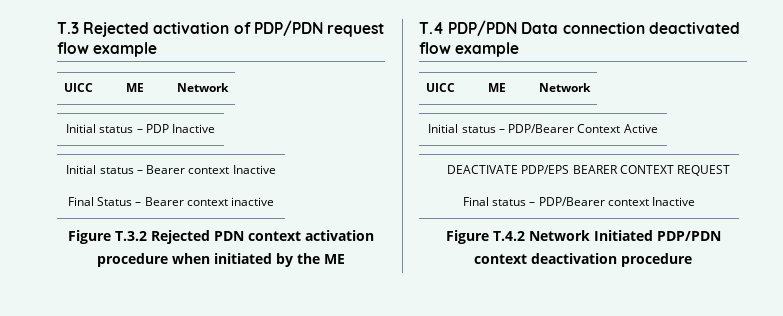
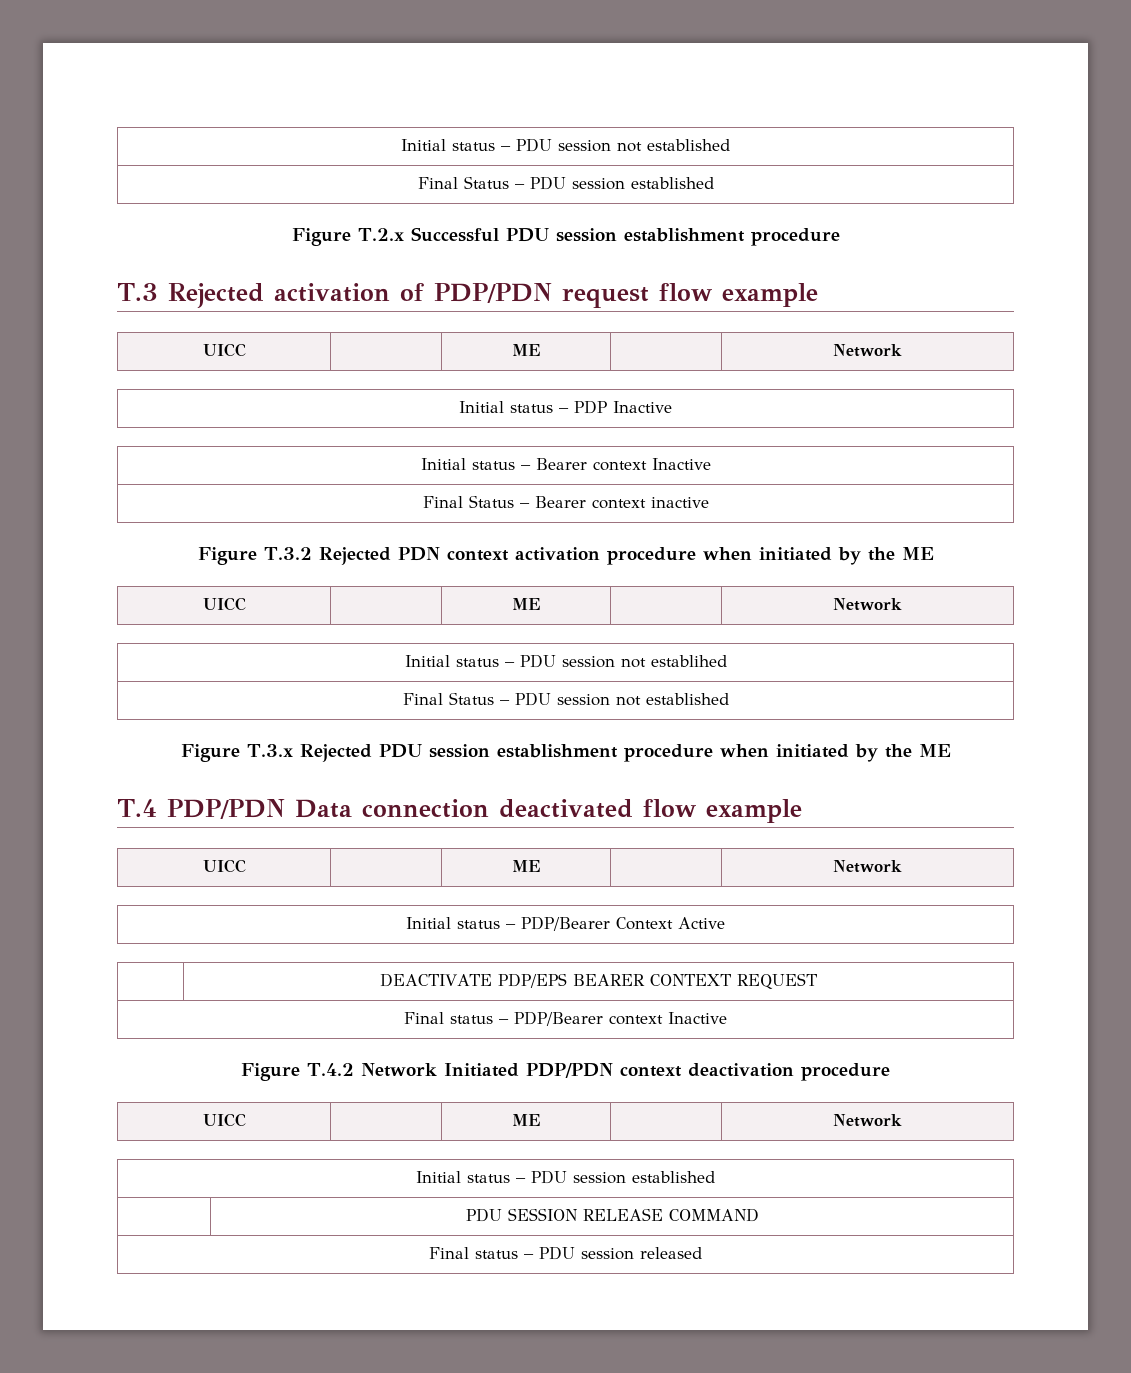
+ Initial status – PDU session not established
+ Final Status – PDU session established
+ Figure T.2.x Successful PDU session establishment procedure
  Figure T.3.2 Rejected PDN context activation procedure when initiated by the ME
+ UICC | | ME | | Network
+ Initial status – PDU session not establihed
+ Final Status – PDU session not established
+ Figure T.3.x Rejected PDU session establishment procedure when initiated by the ME
  Figure T.4.2 Network Initiated PDP/PDN context deactivation procedure
+ UICC | | ME | | Network
+ Initial status – PDU session established
+ | PDU SESSION RELEASE COMMAND
+ Final status – PDU session released

